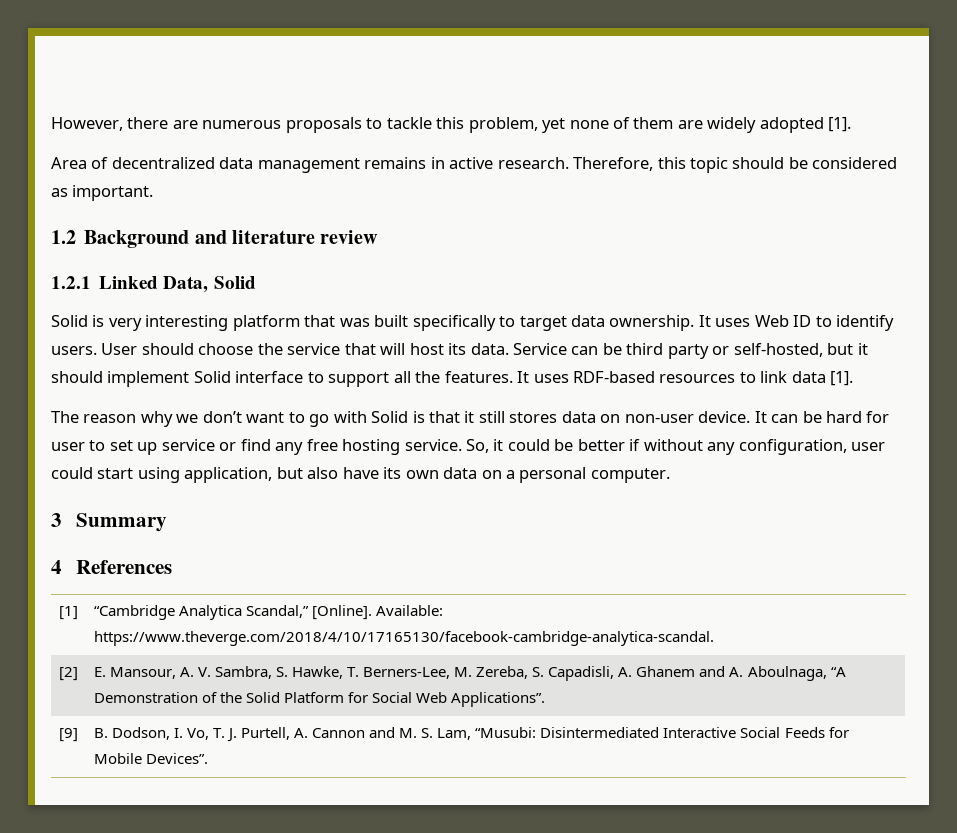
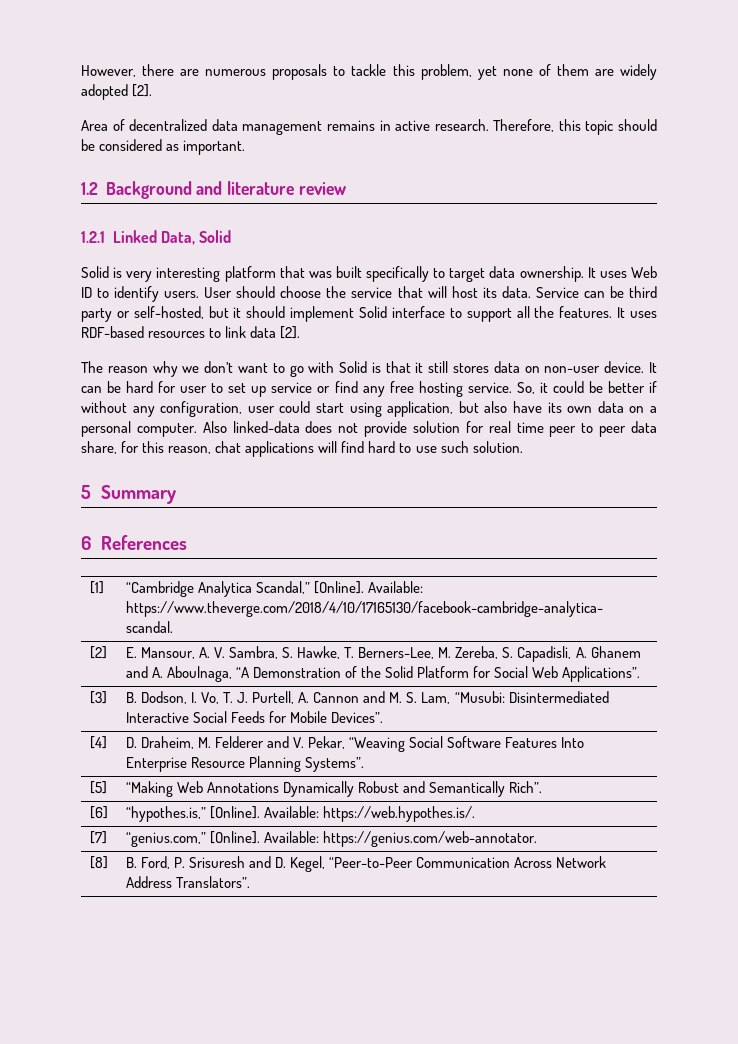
- However, there are numerous proposals to tackle this problem, yet none of them are widely adopted [1].
+ However, there are numerous proposals to tackle this problem, yet none of them are widely adopted [2].
- It uses RDF-based resources to link data [1].
+ It uses RDF-based resources to link data [2].
- So, it could be better if without any configuration, user could start using application, but also have its own data on a personal computer.
- 3 Summary
+ So, it could be better if without any configuration, user could start using application, but also have its own data on a personal computer. Also linked-data does not provide solution for real time peer to peer data share, for this reason, chat applications will find hard to use such solution.
+ 5 Summary
- 4 References
+ 6 References
- [9] | B. Dodson, I. Vo, T. J. Purtell, A. Cannon and M. S. Lam, “Musubi: Disintermediated Interactive Social Feeds for Mobile Devices”.
+ [3] | B. Dodson, I. Vo, T. J. Purtell, A. Cannon and M. S. Lam, “Musubi: Disintermediated Interactive Social Feeds for Mobile Devices”.
+ [4] | D. Draheim, M. Felderer and V. Pekar, “Weaving Social Software Features Into Enterprise Resource Planning Systems”.
+ [5] | “Making Web Annotations Dynamically Robust and Semantically Rich”.
+ [6] | “hypothes.is,” [Online]. Available: https://web.hypothes.is/.
+ [7] | “genius.com,” [Online]. Available: https://genius.com/web-annotator.
+ [8] | B. Ford, P. Srisuresh and D. Kegel, “Peer-to-Peer Communication Across Network Address Translators”.

